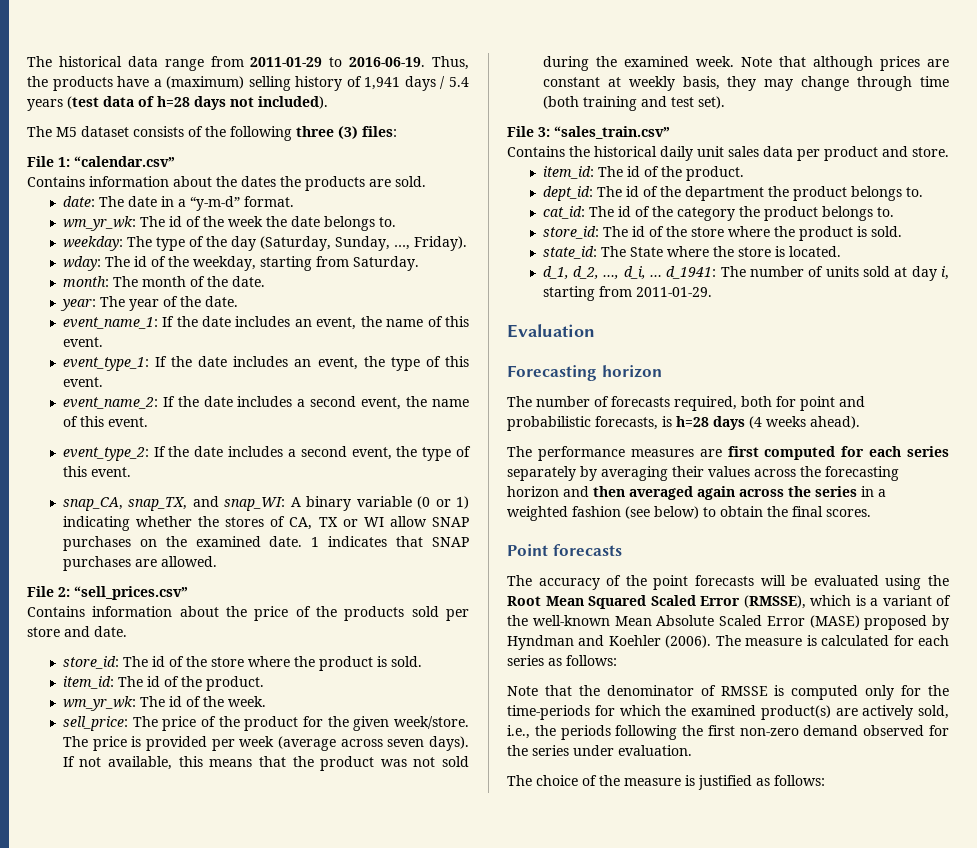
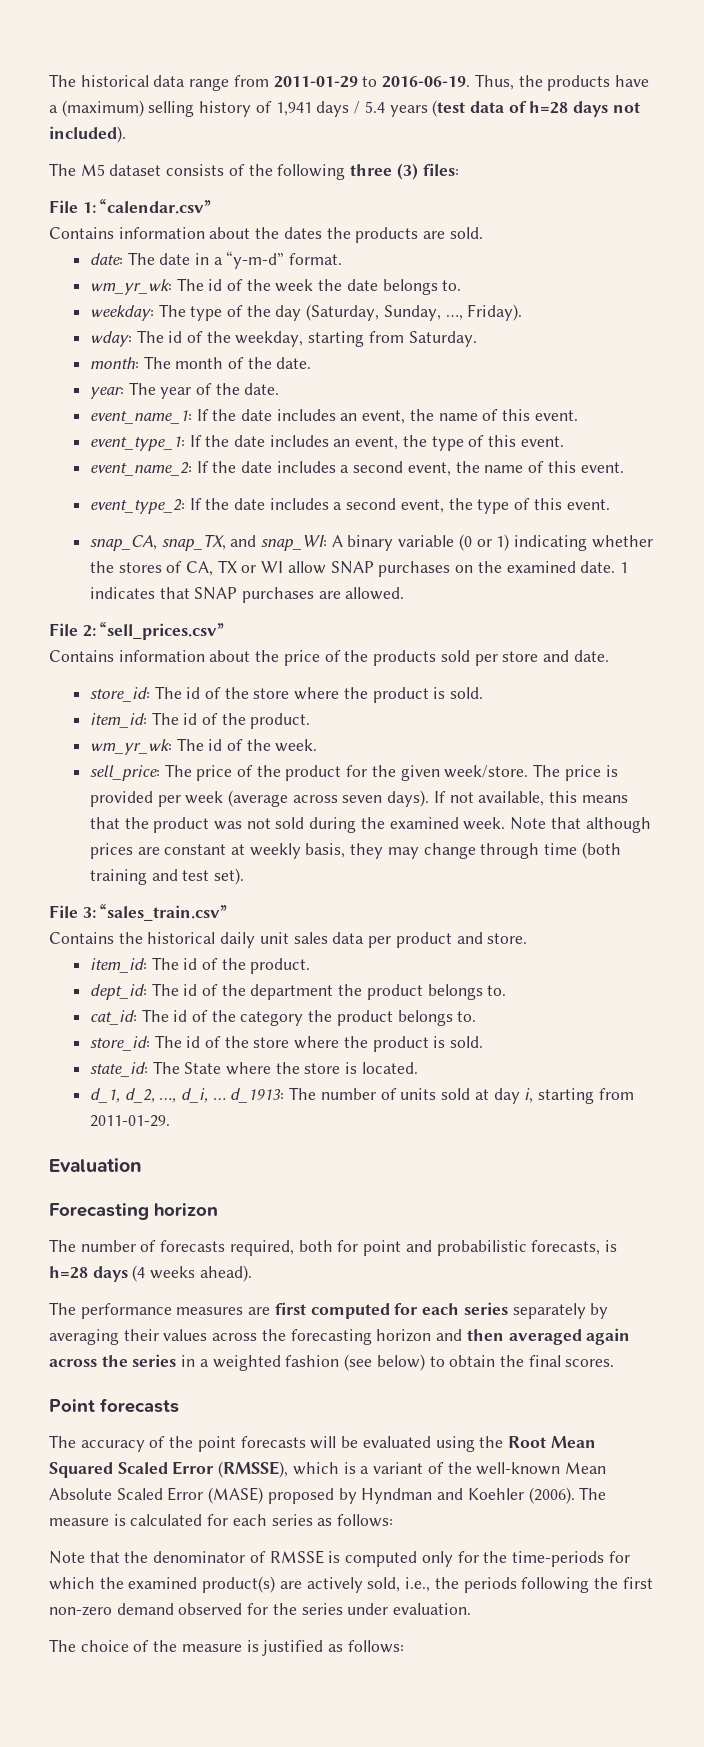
- d_1, d_2, …, d_i, … d_1941: The number of units sold at day i, starting from 2011-01-29.
+ d_1, d_2, …, d_i, … d_1913: The number of units sold at day i, starting from 2011-01-29.

